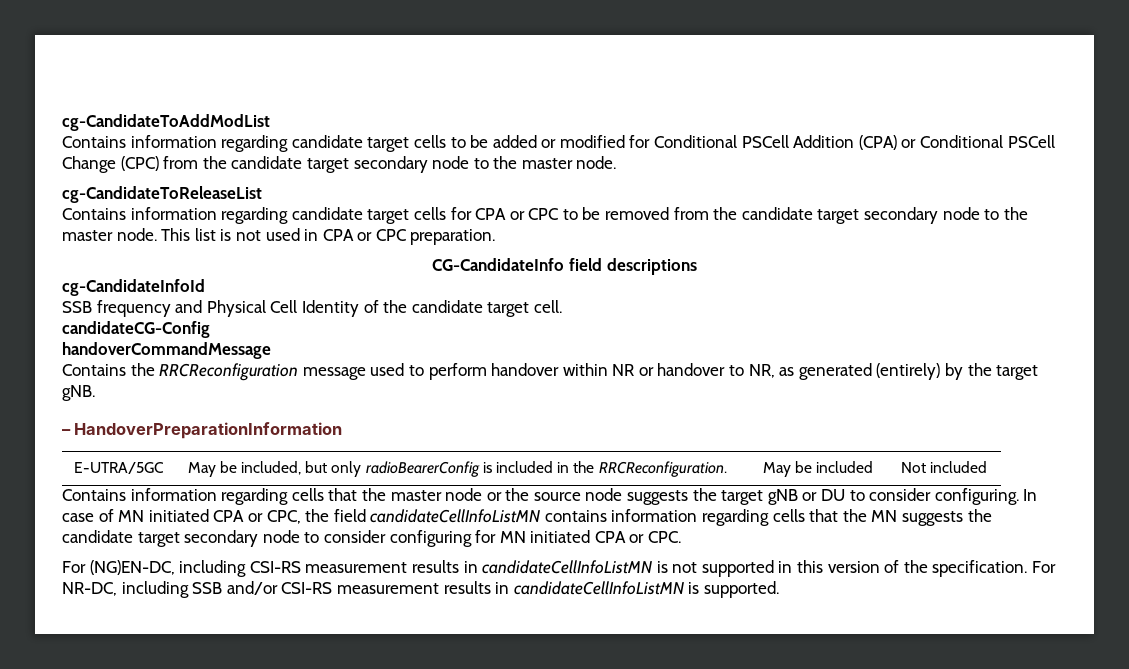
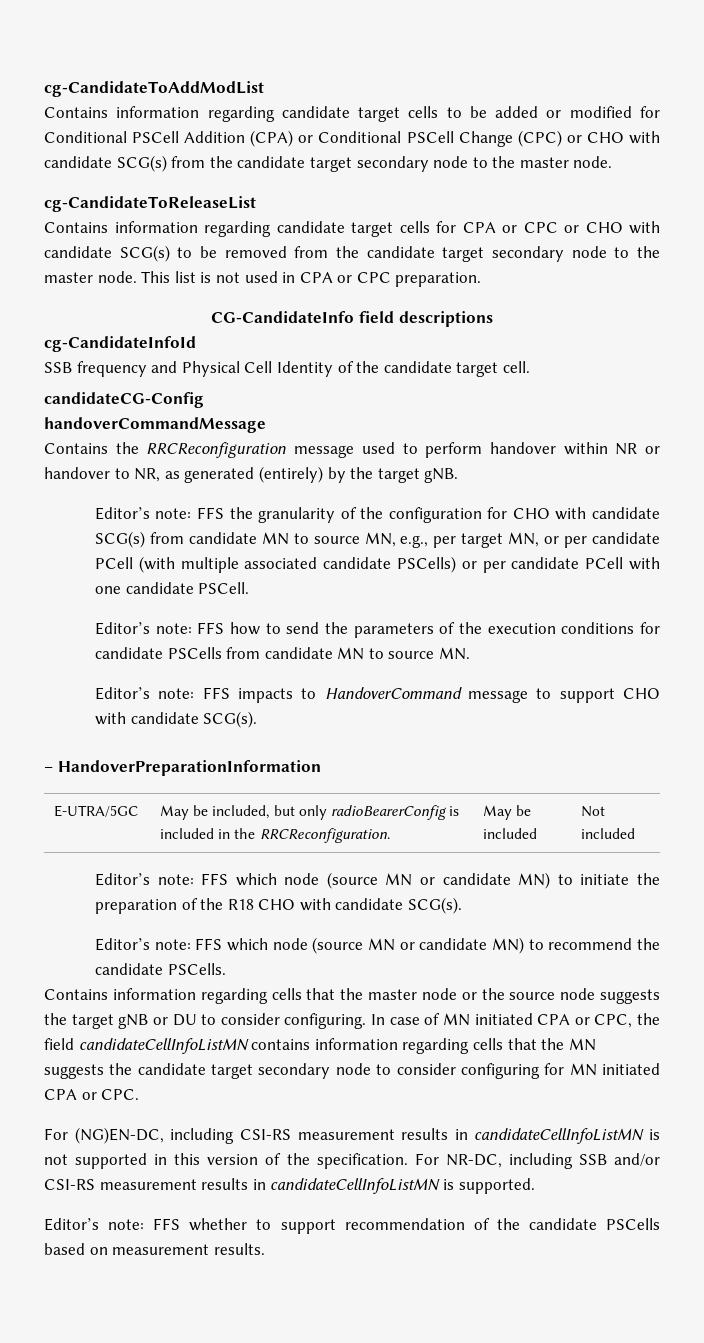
- Contains information regarding candidate target cells to be added or modified for Conditional PSCell Addition (CPA) or Conditional PSCell Change (CPC) from the candidate target secondary node to the master node.
+ Contains information regarding candidate target cells to be added or modified for Conditional PSCell Addition (CPA) or Conditional PSCell Change (CPC) or CHO with candidate SCG(s) from the candidate target secondary node to the master node.
- Contains information regarding candidate target cells for CPA or CPC to be removed from the candidate target secondary node to the master node.
+ Contains information regarding candidate target cells for CPA or CPC or CHO with candidate SCG(s) to be removed from the candidate target secondary node to the master node.
+ Editor’s note: FFS the granularity of the configuration for CHO with candidate SCG(s) from candidate MN to source MN, e.g., per target MN, or per candidate PCell (with multiple associated candidate PSCells) or per candidate PCell with one candidate PSCell.
+ Editor’s note: FFS how to send the parameters of the execution conditions for candidate PSCells from candidate MN to source MN.
+ Editor’s note: FFS impacts to HandoverCommand message to support CHO with candidate SCG(s).
+ Editor’s note: FFS which node (source MN or candidate MN) to initiate the preparation of the R18 CHO with candidate SCG(s).
+ Editor’s note: FFS which node (source MN or candidate MN) to recommend the candidate PSCells.
+ Editor’s note: FFS whether to support recommendation of the candidate PSCells based on measurement results.

